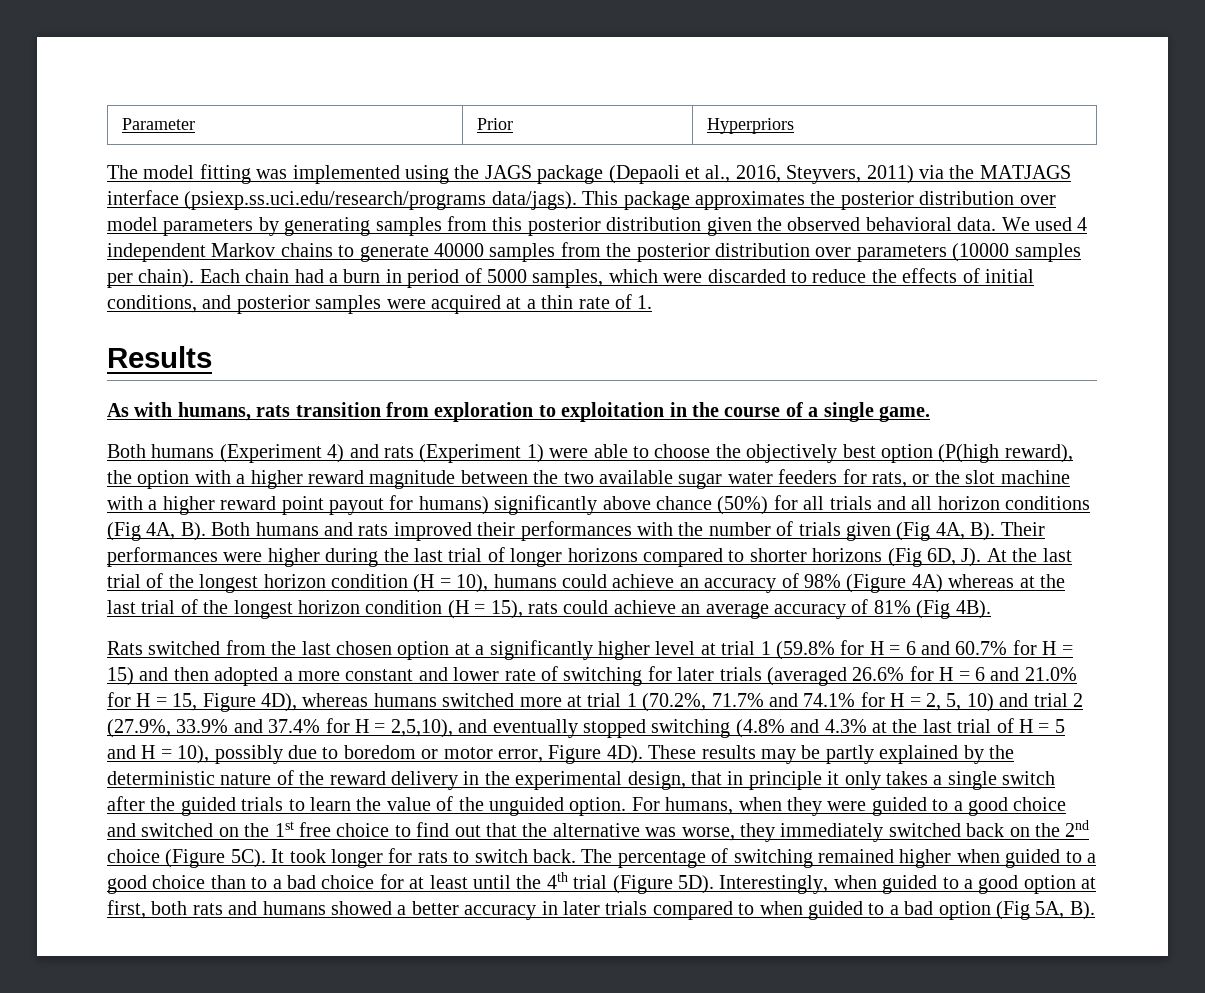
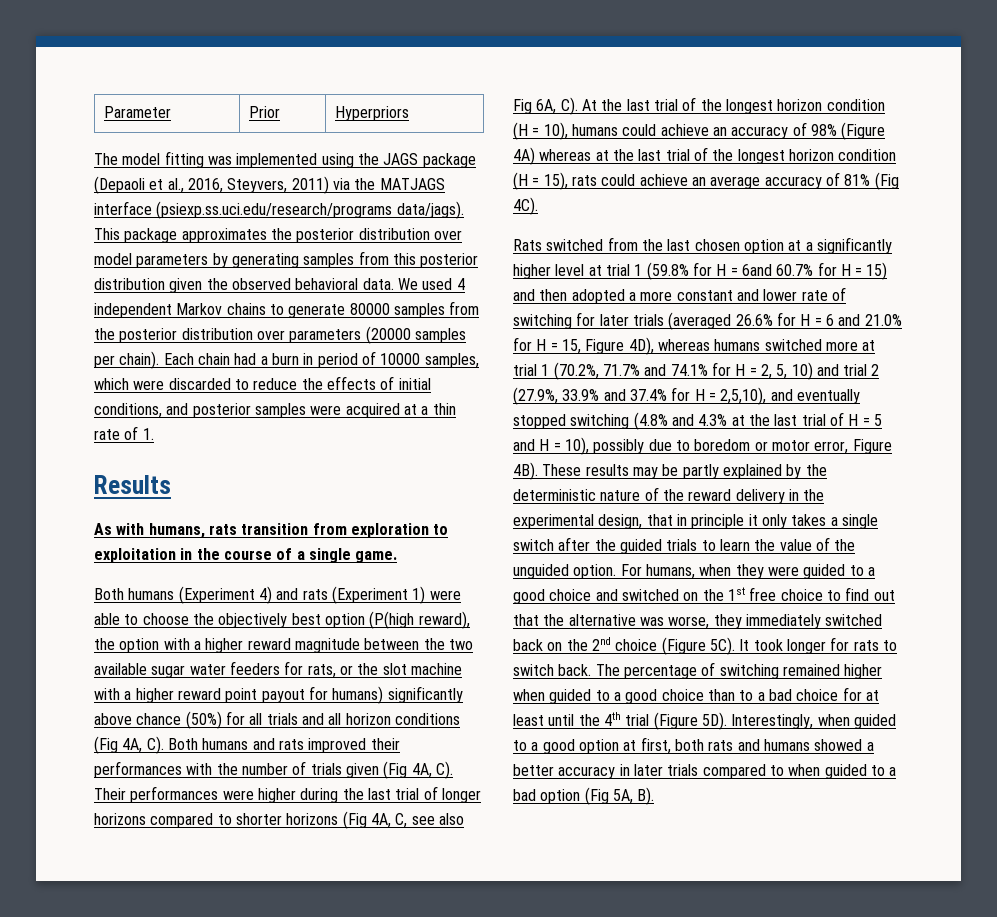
- We used 4 independent Markov chains to generate 40000 samples from the posterior distribution over parameters (10000 samples per chain).
+ We used 4 independent Markov chains to generate 80000 samples from the posterior distribution over parameters (20000 samples per chain).
- Each chain had a burn in period of 5000 samples, which were discarded to reduce the effects of initial conditions, and posterior samples were acquired at a thin rate of 1.
+ Each chain had a burn in period of 10000 samples, which were discarded to reduce the effects of initial conditions, and posterior samples were acquired at a thin rate of 1.
- Both humans (Experiment 4) and rats (Experiment 1) were able to choose the objectively best option (P(high reward), the option with a higher reward magnitude between the two available sugar water feeders for rats, or the slot machine with a higher reward point payout for humans) significantly above chance (50%) for all trials and all horizon conditions (Fig 4A, B). Both humans and rats improved their performances with the number of trials given (Fig 4A, B). Their performances were higher during the last trial of longer horizons compared to shorter horizons (Fig 6D, J). At the last trial of the longest horizon condition (H = 10), humans could achieve an accuracy of 98% (Figure 4A) whereas at the last trial of the longest horizon condition (H = 15), rats could achieve an average accuracy of 81% (Fig 4B).
+ Both humans (Experiment 4) and rats (Experiment 1) were able to choose the objectively best option (P(high reward), the option with a higher reward magnitude between the two available sugar water feeders for rats, or the slot machine with a higher reward point payout for humans) significantly above chance (50%) for all trials and all horizon conditions (Fig 4A, C). Both humans and rats improved their performances with the number of trials given (Fig 4A, C). Their performances were higher during the last trial of longer horizons compared to shorter horizons (Fig 4A, C, see also Fig 6A, C). At the last trial of the longest horizon condition (H = 10), humans could achieve an accuracy of 98% (Figure 4A) whereas at the last trial of the longest horizon condition (H = 15), rats could achieve an average accuracy of 81% (Fig 4C).
- Rats switched from the last chosen option at a significantly higher level at trial 1 (59.8% for H = 6 and 60.7% for H = 15) and then adopted a more constant and lower rate of switching for later trials (averaged 26.6% for H = 6 and 21.0% for H = 15, Figure 4D), whereas humans switched more at trial 1 (70.2%, 71.7% and 74.1% for H = 2, 5, 10) and trial 2 (27.9%, 33.9% and 37.4% for H = 2,5,10), and eventually stopped switching (4.8% and 4.3% at the last trial of H = 5 and H = 10), possibly due to boredom or motor error, Figure 4D).
+ Rats switched from the last chosen option at a significantly higher level at trial 1 (59.8% for H = 6and 60.7% for H = 15) and then adopted a more constant and lower rate of switching for later trials (averaged 26.6% for H = 6 and 21.0% for H = 15, Figure 4D), whereas humans switched more at trial 1 (70.2%, 71.7% and 74.1% for H = 2, 5, 10) and trial 2 (27.9%, 33.9% and 37.4% for H = 2,5,10), and eventually stopped switching (4.8% and 4.3% at the last trial of H = 5 and H = 10), possibly due to boredom or motor error, Figure 4B).

